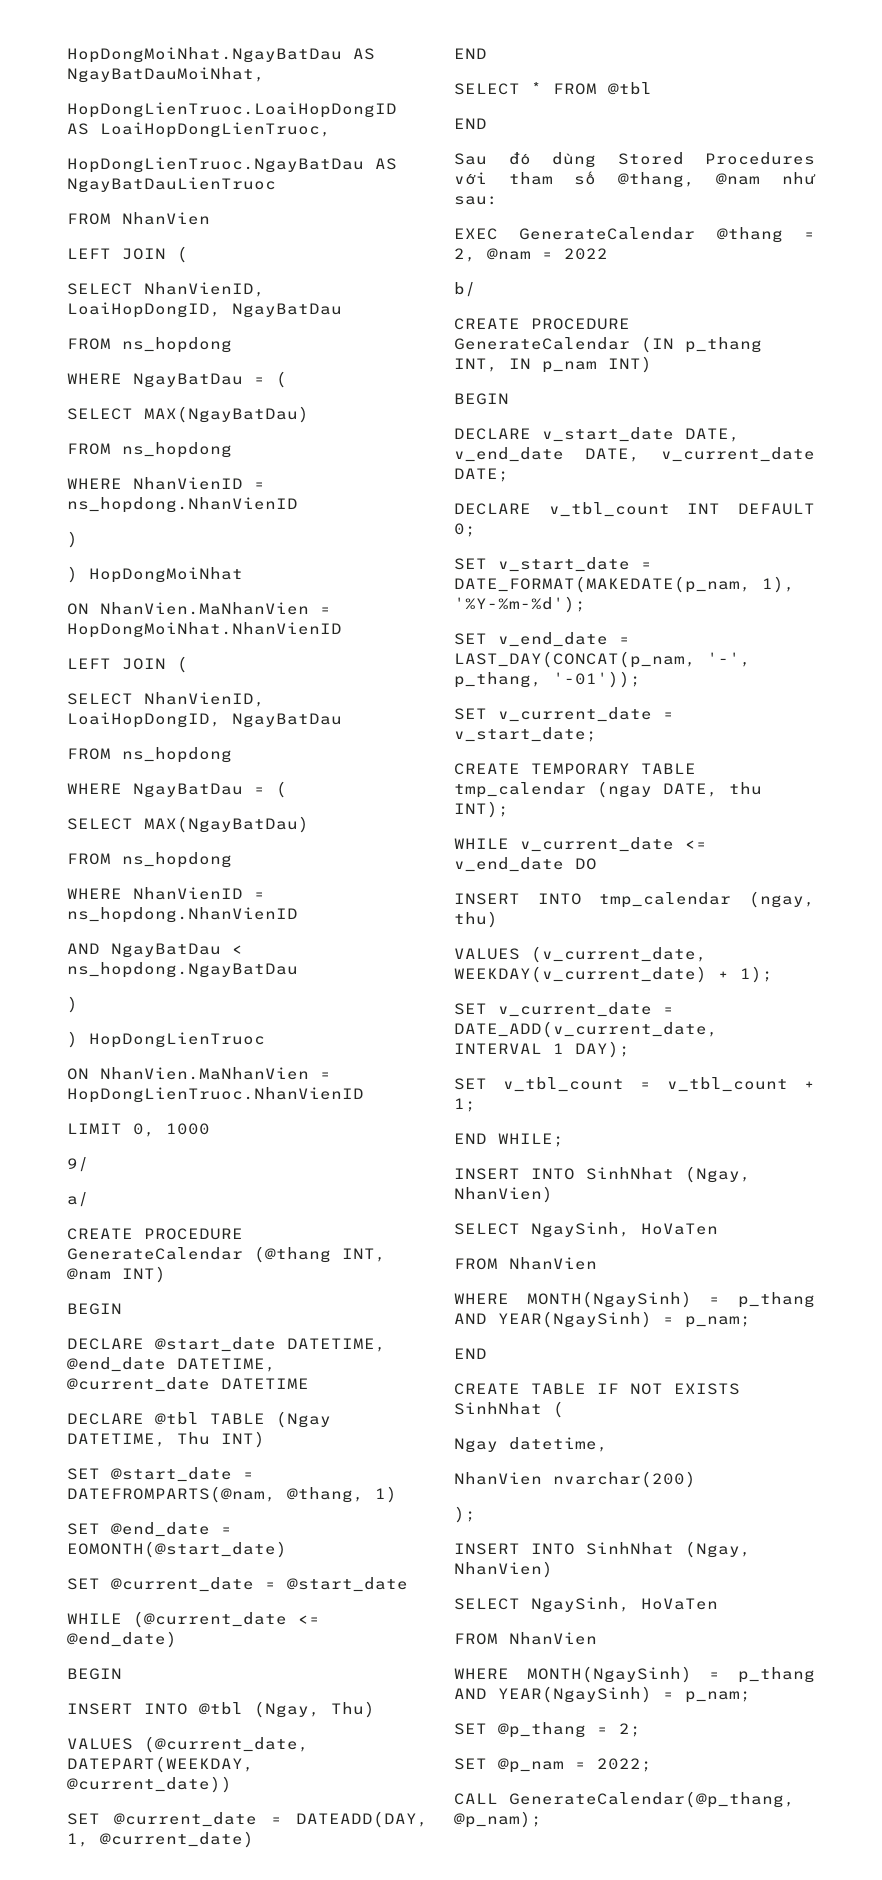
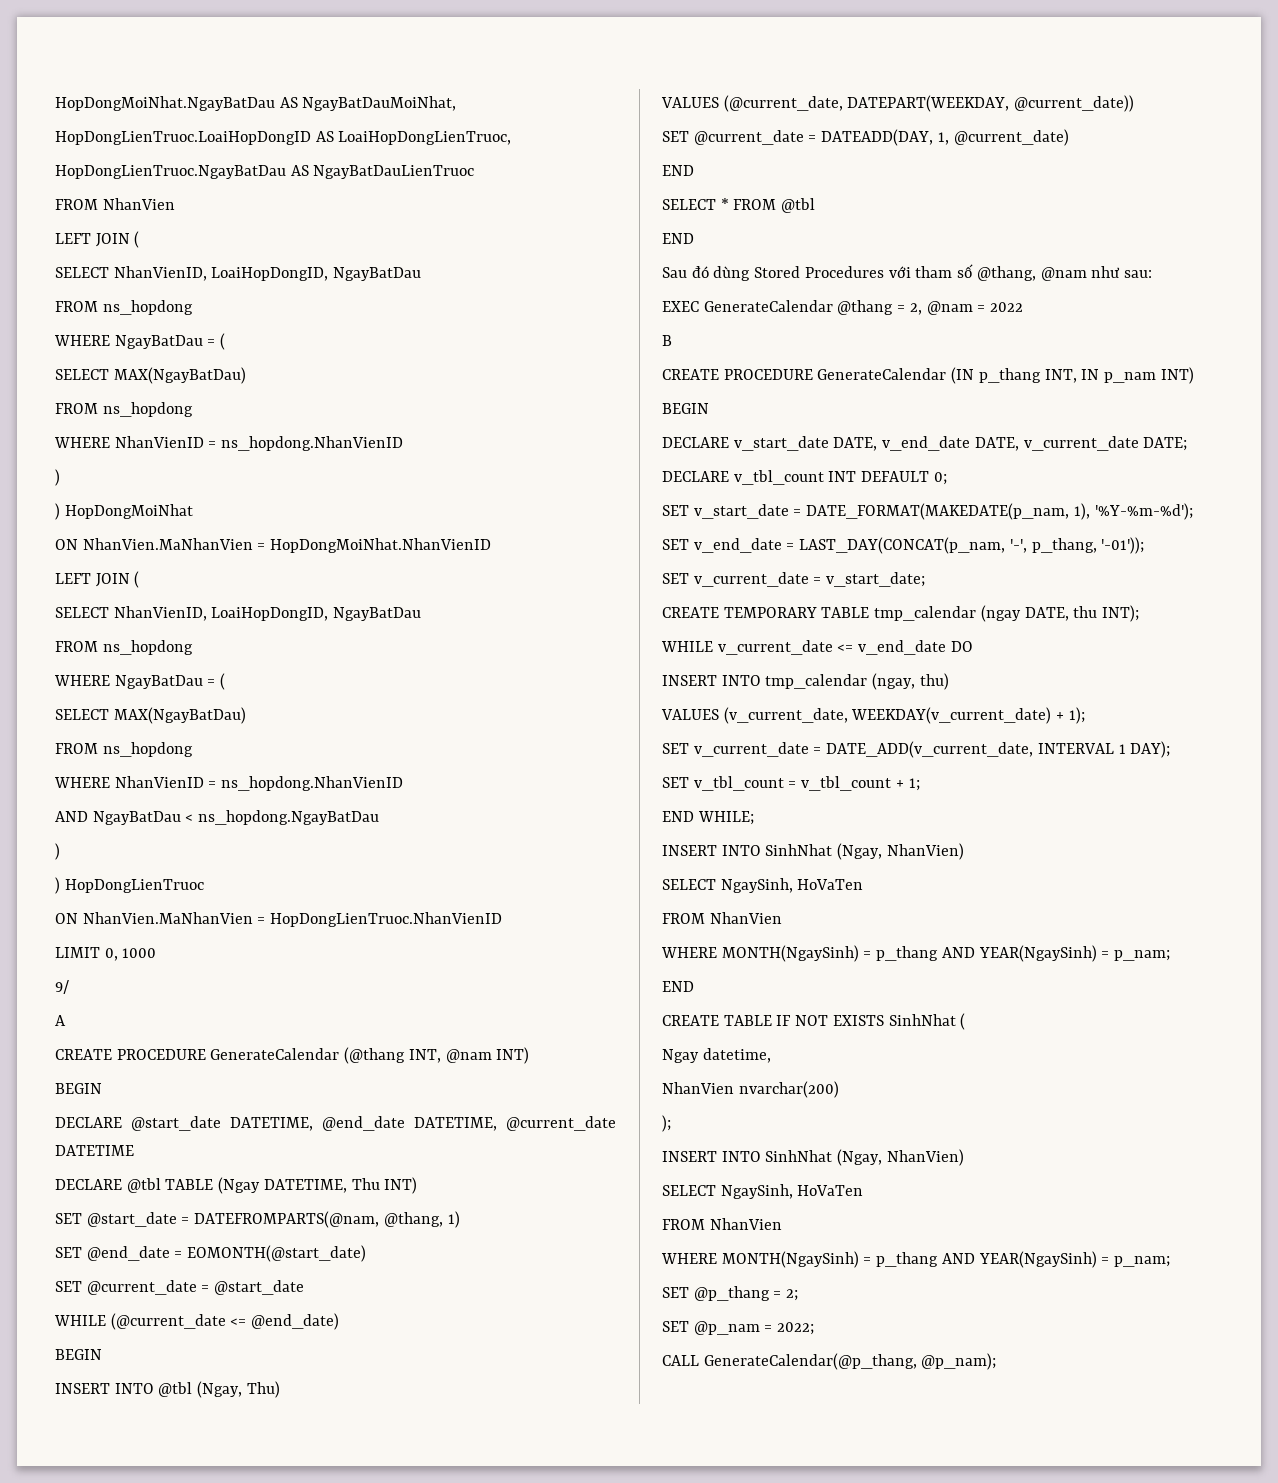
- a/
+ A
- b/
+ B

